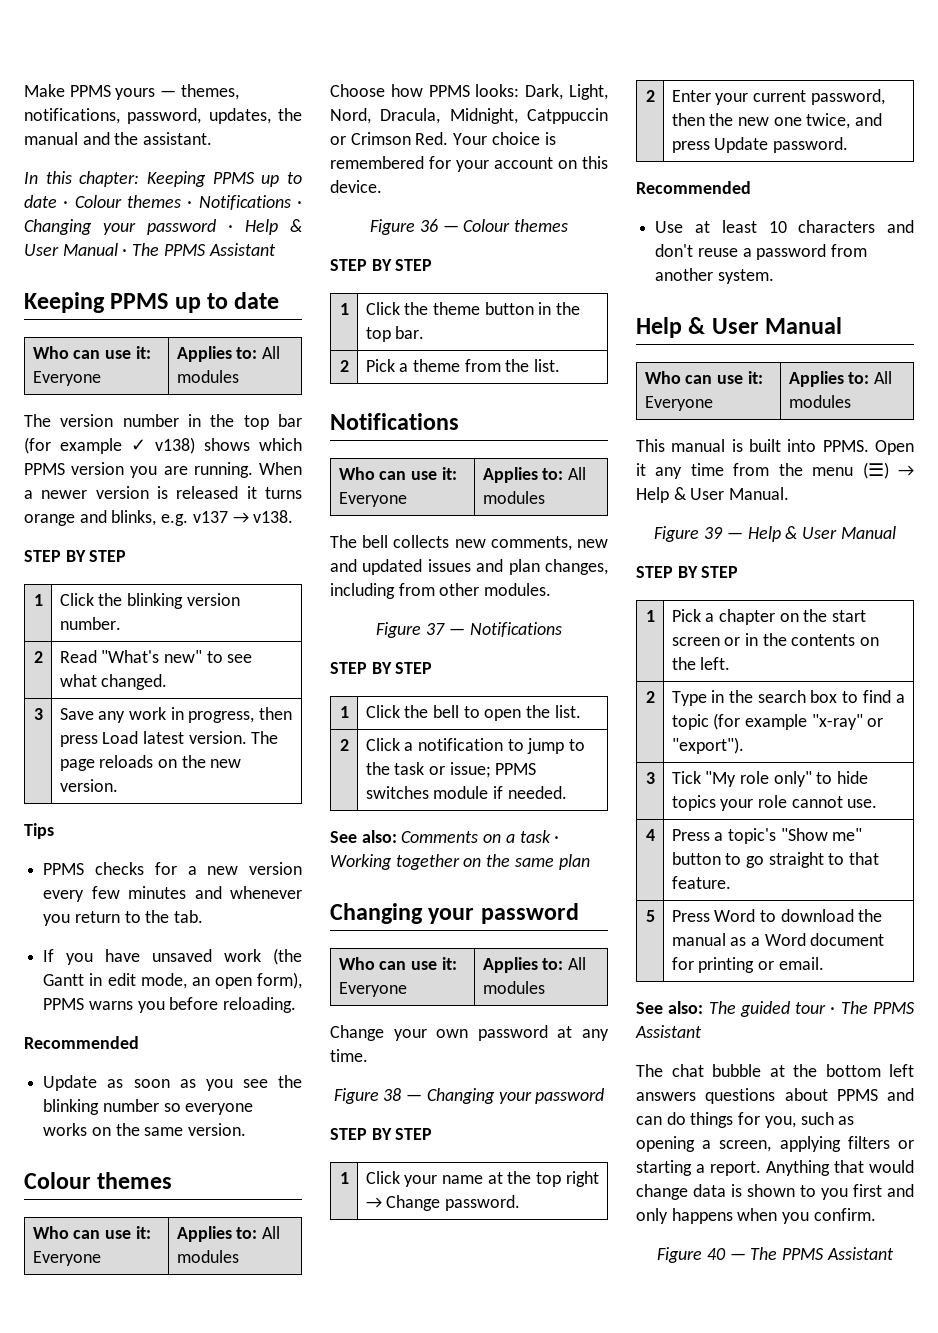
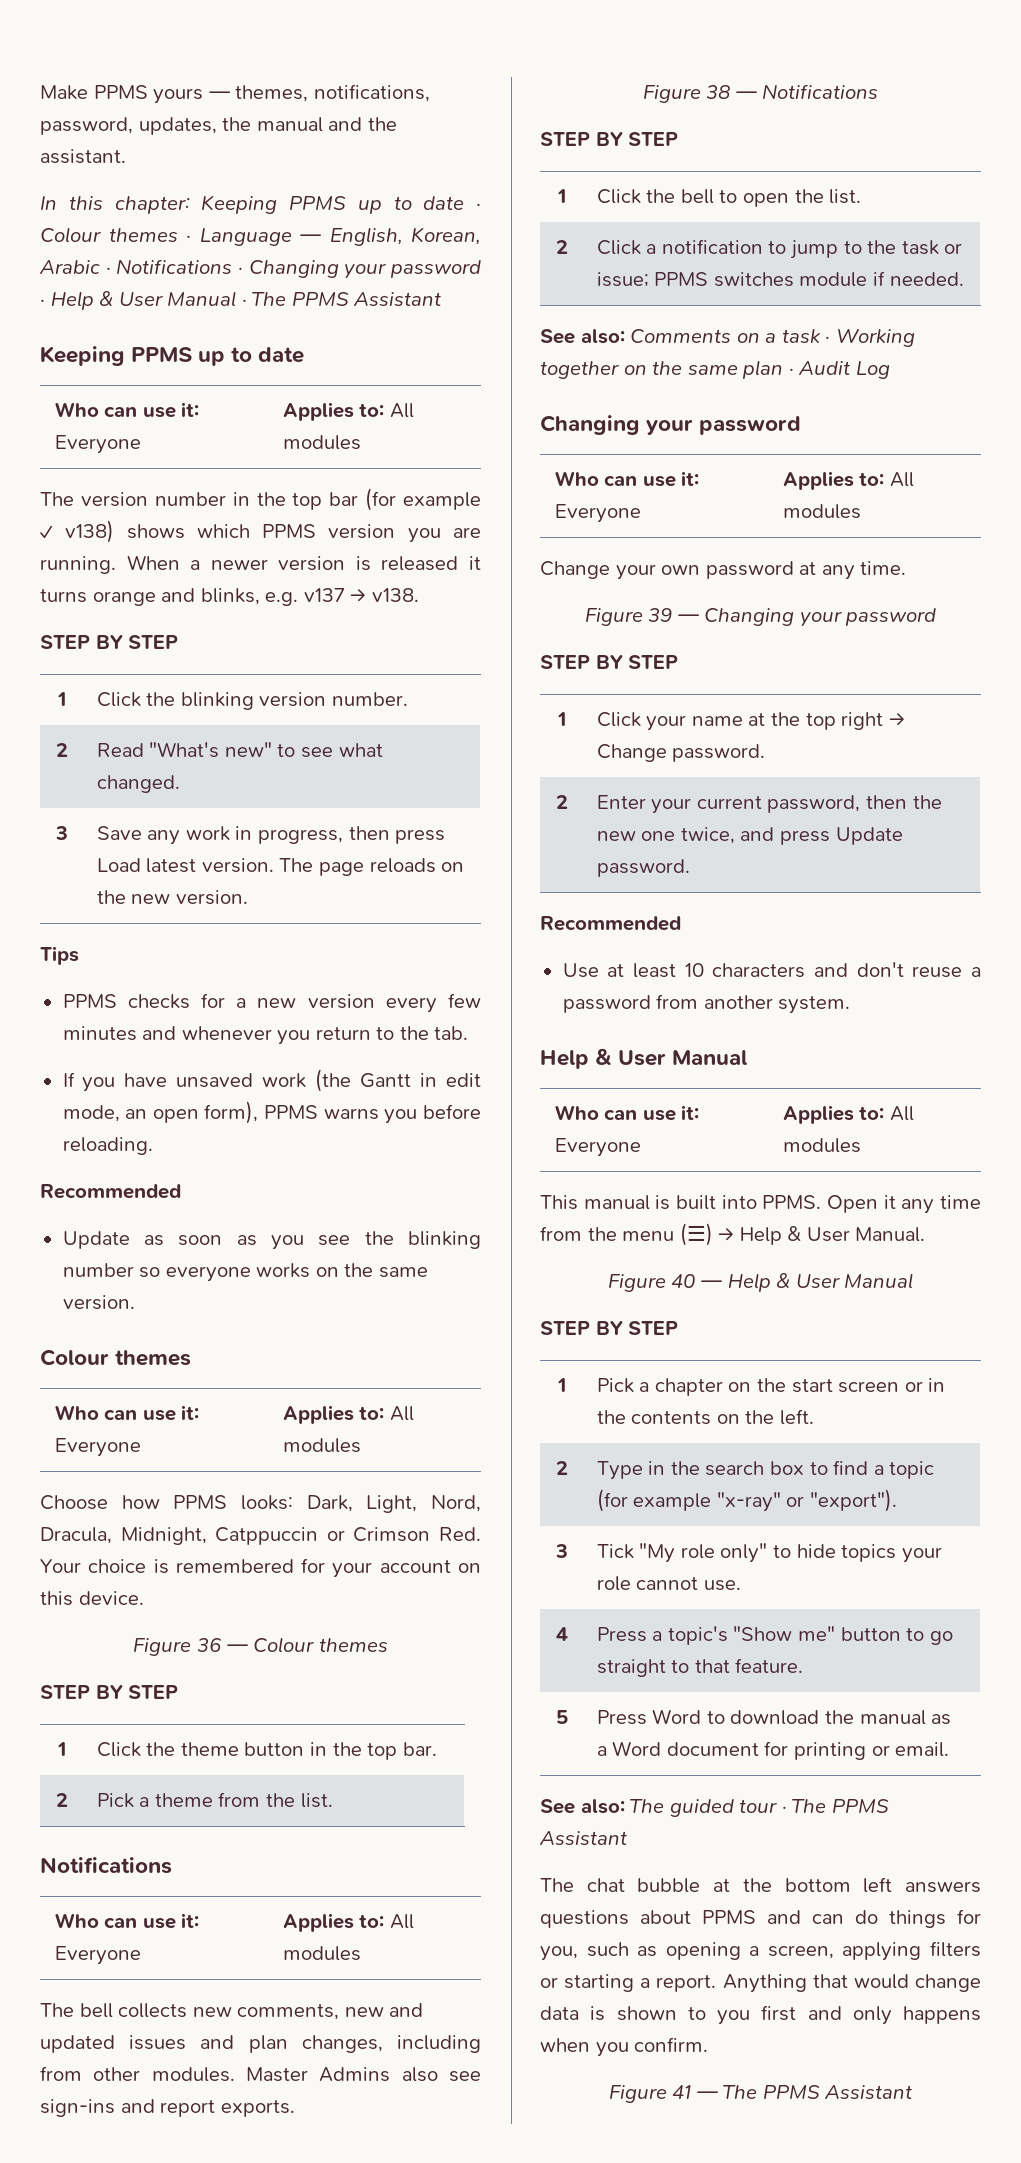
- In this chapter: Keeping PPMS up to date · Colour themes · Notifications · Changing your password · Help & User Manual · The PPMS Assistant
+ In this chapter: Keeping PPMS up to date · Colour themes · Language — English, Korean, Arabic · Notifications · Changing your password · Help & User Manual · The PPMS Assistant
- The bell collects new comments, new and updated issues and plan changes, including from other modules.
- Figure 37 — Notifications
+ The bell collects new comments, new and updated issues and plan changes, including from other modules. Master Admins also see sign-ins and report exports.
+ Figure 38 — Notifications
- See also: Comments on a task · Working together on the same plan
+ See also: Comments on a task · Working together on the same plan · Audit Log
- Figure 38 — Changing your password
+ Figure 39 — Changing your password
- Figure 39 — Help & User Manual
+ Figure 40 — Help & User Manual
- Figure 40 — The PPMS Assistant
+ Figure 41 — The PPMS Assistant

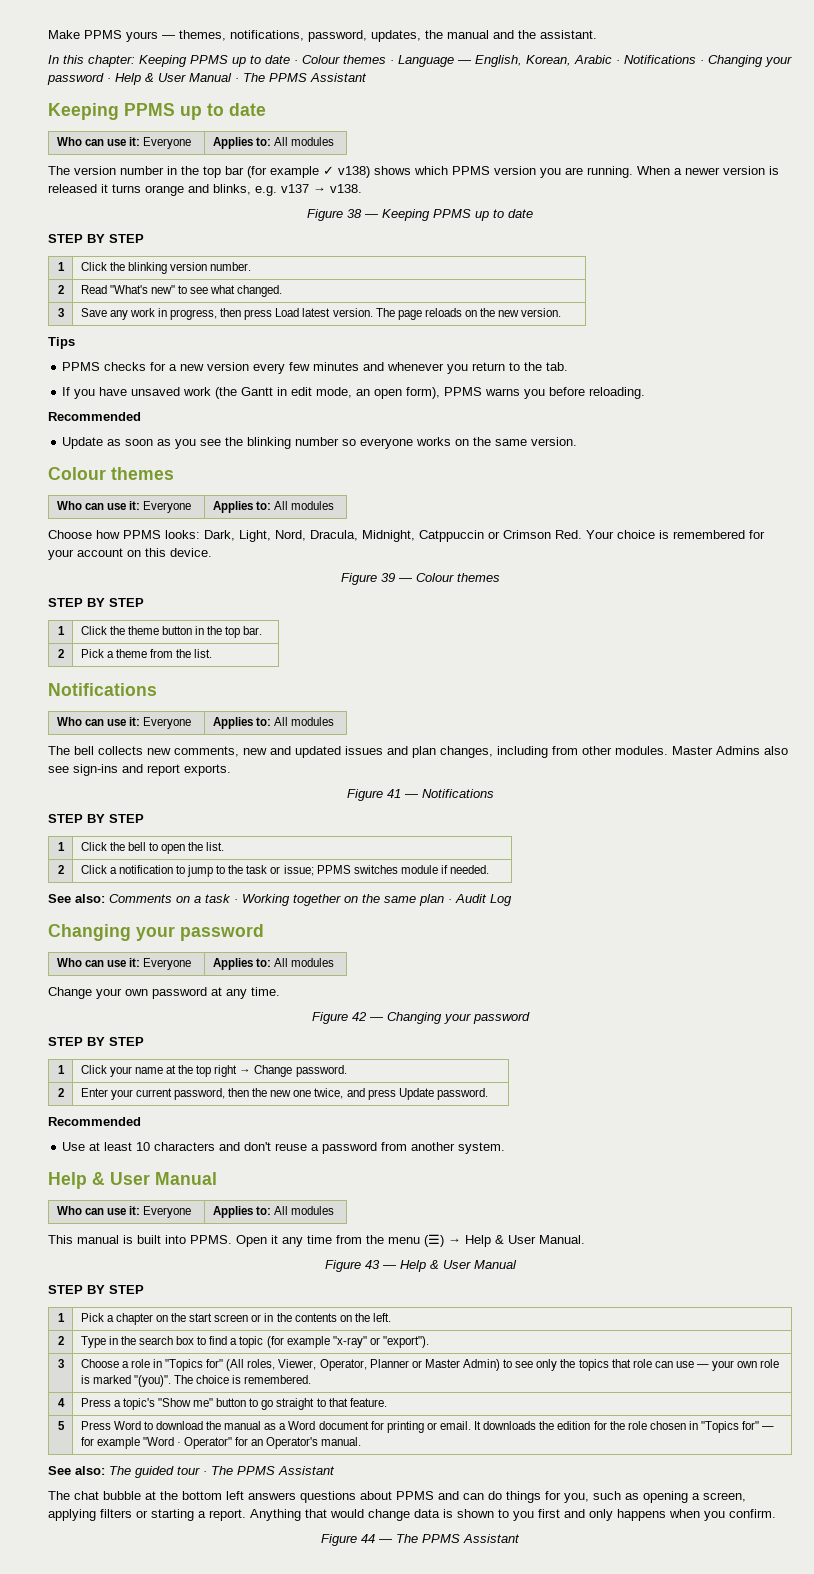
+ Figure 38 — Keeping PPMS up to date
- Figure 36 — Colour themes
+ Figure 39 — Colour themes
- Figure 38 — Notifications
+ Figure 41 — Notifications
- Figure 39 — Changing your password
+ Figure 42 — Changing your password
- Figure 40 — Help & User Manual
+ Figure 43 — Help & User Manual
- 3 | Tick "My role only" to hide topics your role cannot use.
+ 3 | Choose a role in "Topics for" (All roles, Viewer, Operator, Planner or Master Admin) to see only the topics that role can use — your own role is marked "(you)". The choice is remembered.
- 5 | Press Word to download the manual as a Word document for printing or email.
+ 5 | Press Word to download the manual as a Word document for printing or email. It downloads the edition for the role chosen in "Topics for" — for example "Word · Operator" for an Operator's manual.
- Figure 41 — The PPMS Assistant
+ Figure 44 — The PPMS Assistant

